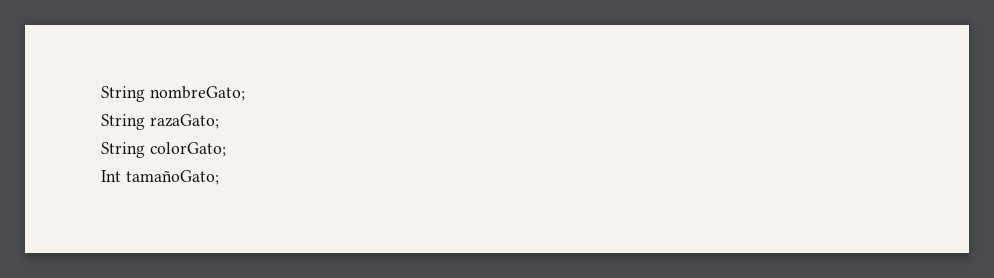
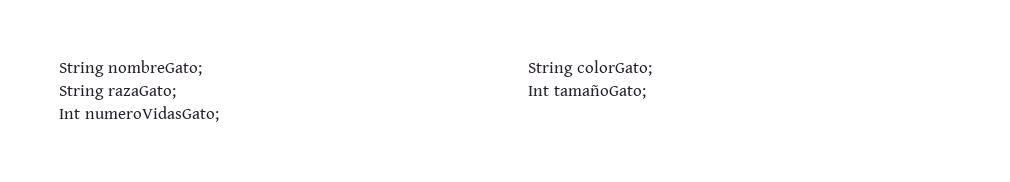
+ Int numeroVidasGato;

